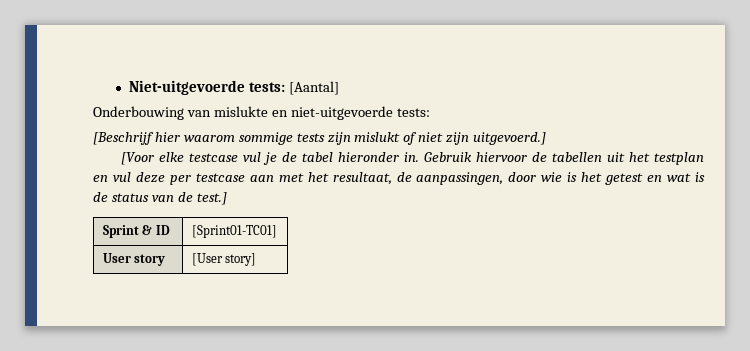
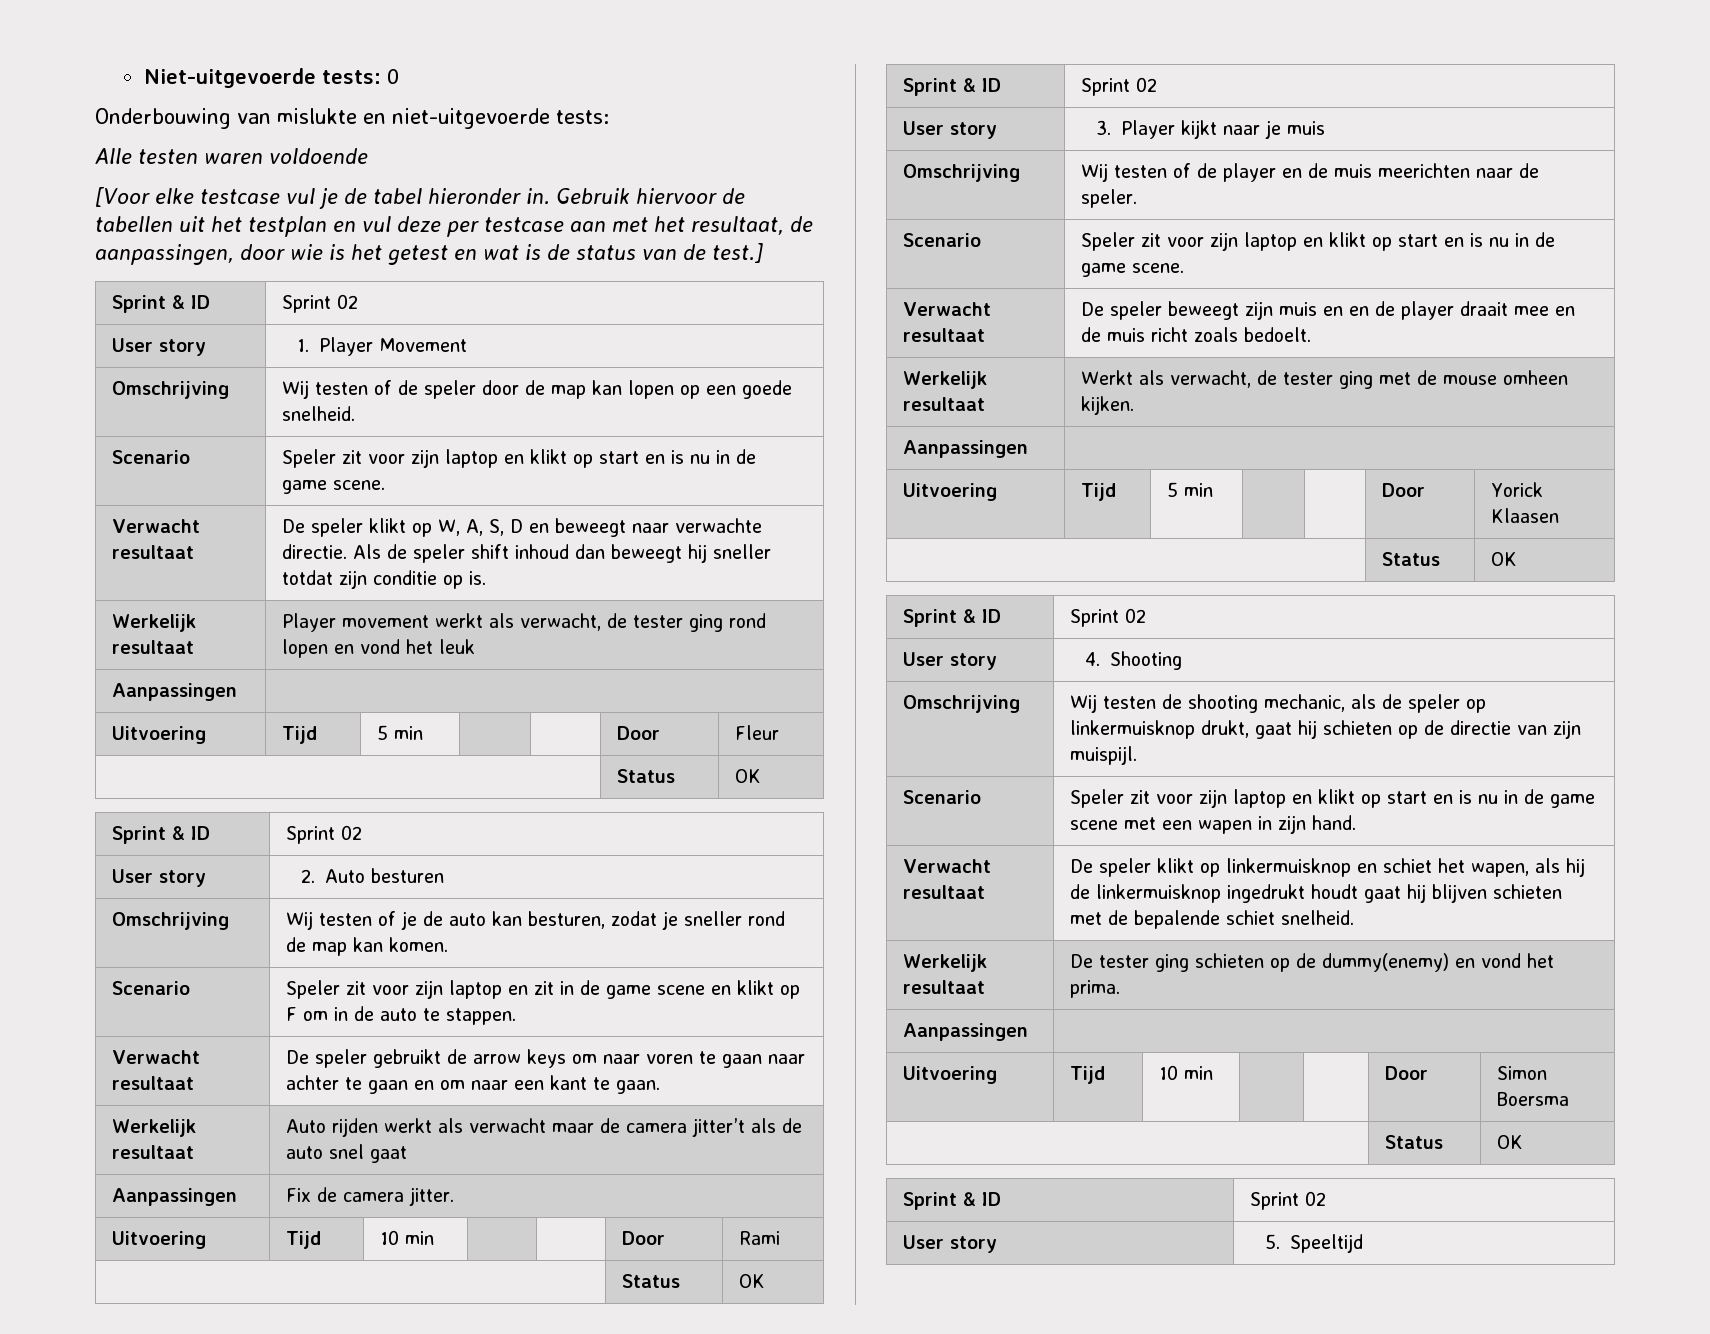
- Niet-uitgevoerde tests: [Aantal]
+ Niet-uitgevoerde tests: 0
- [Beschrijf hier waarom sommige tests zijn mislukt of niet zijn uitgevoerd.]
+ Alle testen waren voldoende
  Gebruik hiervoor de tabellen uit het testplan en vul deze per testcase aan met het resultaat, de aanpassingen, door wie is het getest en wat is de status van de test.]
- Sprint & ID | [Sprint01-TC01]
- User story | [User story]
+ Sprint & ID | Sprint 02
+ User story | 1. Player Movement
+ Omschrijving | Wij testen of de speler door de map kan lopen op een goede snelheid.
+ Scenario | Speler zit voor zijn laptop en klikt op start en is nu in de game scene.
+ Verwacht resultaat | De speler klikt op W, A, S, D en beweegt naar verwachte directie. Als de speler shift inhoud dan beweegt hij sneller totdat zijn conditie op is.
+ Werkelijk resultaat | Player movement werkt als verwacht, de tester ging rond lopen en vond het leuk
+ Aanpassingen |
+ Uitvoering | Tijd | 5 min | | | Door | Fleur
+ | Status | OK
+ Sprint & ID | Sprint 02
+ User story | 2. Auto besturen
+ Omschrijving | Wij testen of je de auto kan besturen, zodat je sneller rond de map kan komen.
+ Scenario | Speler zit voor zijn laptop en zit in de game scene en klikt op F om in de auto te stappen.
+ Verwacht resultaat | De speler gebruikt de arrow keys om naar voren te gaan naar achter te gaan en om naar een kant te gaan.
+ Werkelijk resultaat | Auto rijden werkt als verwacht maar de camera jitter’t als de auto snel gaat
+ Aanpassingen | Fix de camera jitter.
+ Uitvoering | Tijd | 10 min | | | Door | Rami
+ | Status | OK
+ Sprint & ID | Sprint 02
+ User story | 3. Player kijkt naar je muis
+ Omschrijving | Wij testen of de player en de muis meerichten naar de speler.
+ Scenario | Speler zit voor zijn laptop en klikt op start en is nu in de game scene.
+ Verwacht resultaat | De speler beweegt zijn muis en en de player draait mee en de muis richt zoals bedoelt.
+ Werkelijk resultaat | Werkt als verwacht, de tester ging met de mouse omheen kijken.
+ Aanpassingen |
+ Uitvoering | Tijd | 5 min | | | Door | Yorick Klaasen
+ | Status | OK
+ Sprint & ID | Sprint 02
+ User story | 4. Shooting
+ Omschrijving | Wij testen de shooting mechanic, als de speler op linkermuisknop drukt, gaat hij schieten op de directie van zijn muispijl.
+ Scenario | Speler zit voor zijn laptop en klikt op start en is nu in de game scene met een wapen in zijn hand.
+ Verwacht resultaat | De speler klikt op linkermuisknop en schiet het wapen, als hij de linkermuisknop ingedrukt houdt gaat hij blijven schieten met de bepalende schiet snelheid.
+ Werkelijk resultaat | De tester ging schieten op de dummy(enemy) en vond het prima.
+ Aanpassingen |
+ Uitvoering | Tijd | 10 min | | | Door | Simon Boersma
+ | Status | OK
+ Sprint & ID | Sprint 02
+ User story | 5. Speeltijd

